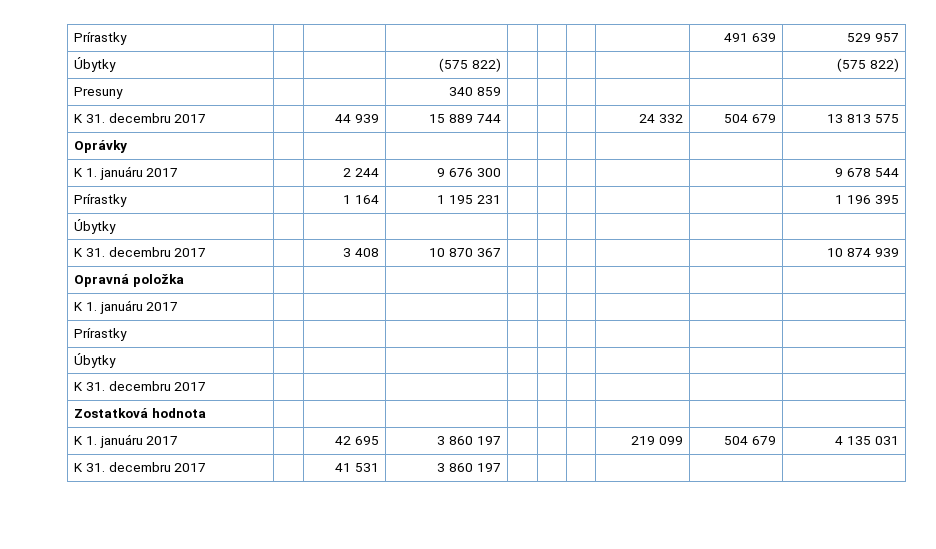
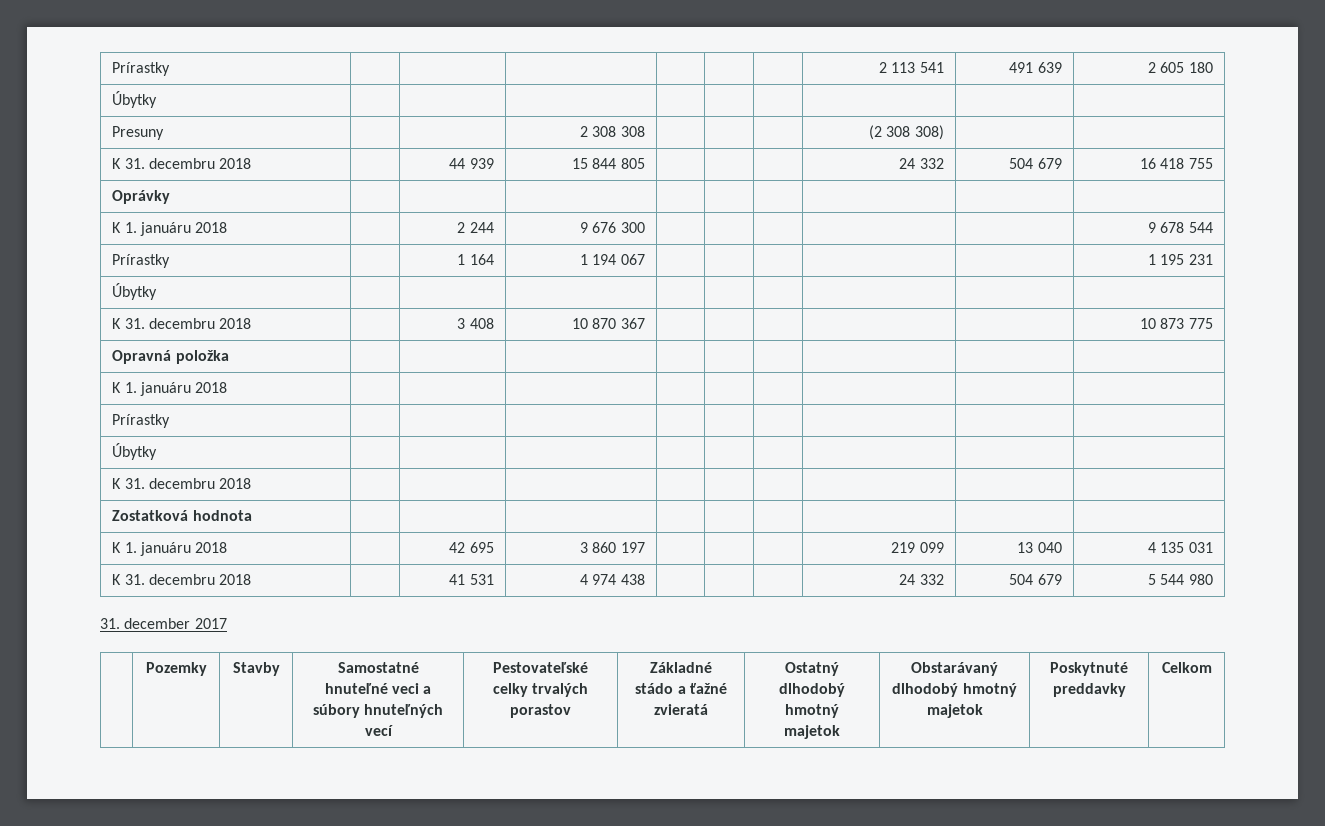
- Prírastky | | | | | | | | 491 639 | 529 957
- Úbytky | | | (575 822) | | | | | | (575 822)
- Presuny | | | 340 859 | | | | | |
- K 31. decembru 2017 | | 44 939 | 15 889 744 | | | | 24 332 | 504 679 | 13 813 575
+ Prírastky | | | | | | | 2 113 541 | 491 639 | 2 605 180
+ Úbytky | | | | | | | | |
+ Presuny | | | 2 308 308 | | | | (2 308 308) | |
+ K 31. decembru 2018 | | 44 939 | 15 844 805 | | | | 24 332 | 504 679 | 16 418 755
- K 1. januáru 2017 | | 2 244 | 9 676 300 | | | | | | 9 678 544
+ K 1. januáru 2018 | | 2 244 | 9 676 300 | | | | | | 9 678 544
- Prírastky | | 1 164 | 1 195 231 | | | | | | 1 196 395
+ Prírastky | | 1 164 | 1 194 067 | | | | | | 1 195 231
  Úbytky | | | | | | | | |
- K 31. decembru 2017 | | 3 408 | 10 870 367 | | | | | | 10 874 939
+ K 31. decembru 2018 | | 3 408 | 10 870 367 | | | | | | 10 873 775
- K 1. januáru 2017 | | | | | | | | |
+ K 1. januáru 2018 | | | | | | | | |
- K 31. decembru 2017 | | | | | | | | |
+ K 31. decembru 2018 | | | | | | | | |
- K 1. januáru 2017 | | 42 695 | 3 860 197 | | | | 219 099 | 504 679 | 4 135 031
+ K 1. januáru 2018 | | 42 695 | 3 860 197 | | | | 219 099 | 13 040 | 4 135 031
- K 31. decembru 2017 | | 41 531 | 3 860 197 | | | | | |
+ K 31. decembru 2018 | | 41 531 | 4 974 438 | | | | 24 332 | 504 679 | 5 544 980
+ 31. december 2017
+ | Pozemky | Stavby | Samostatné hnuteľné veci a súbory hnuteľných vecí | Pestovateľské celky trvalých porastov | Základné stádo a ťažné zvieratá | Ostatný dlhodobý hmotný majetok | Obstarávaný dlhodobý hmotný majetok | Poskytnuté preddavky | Celkom

